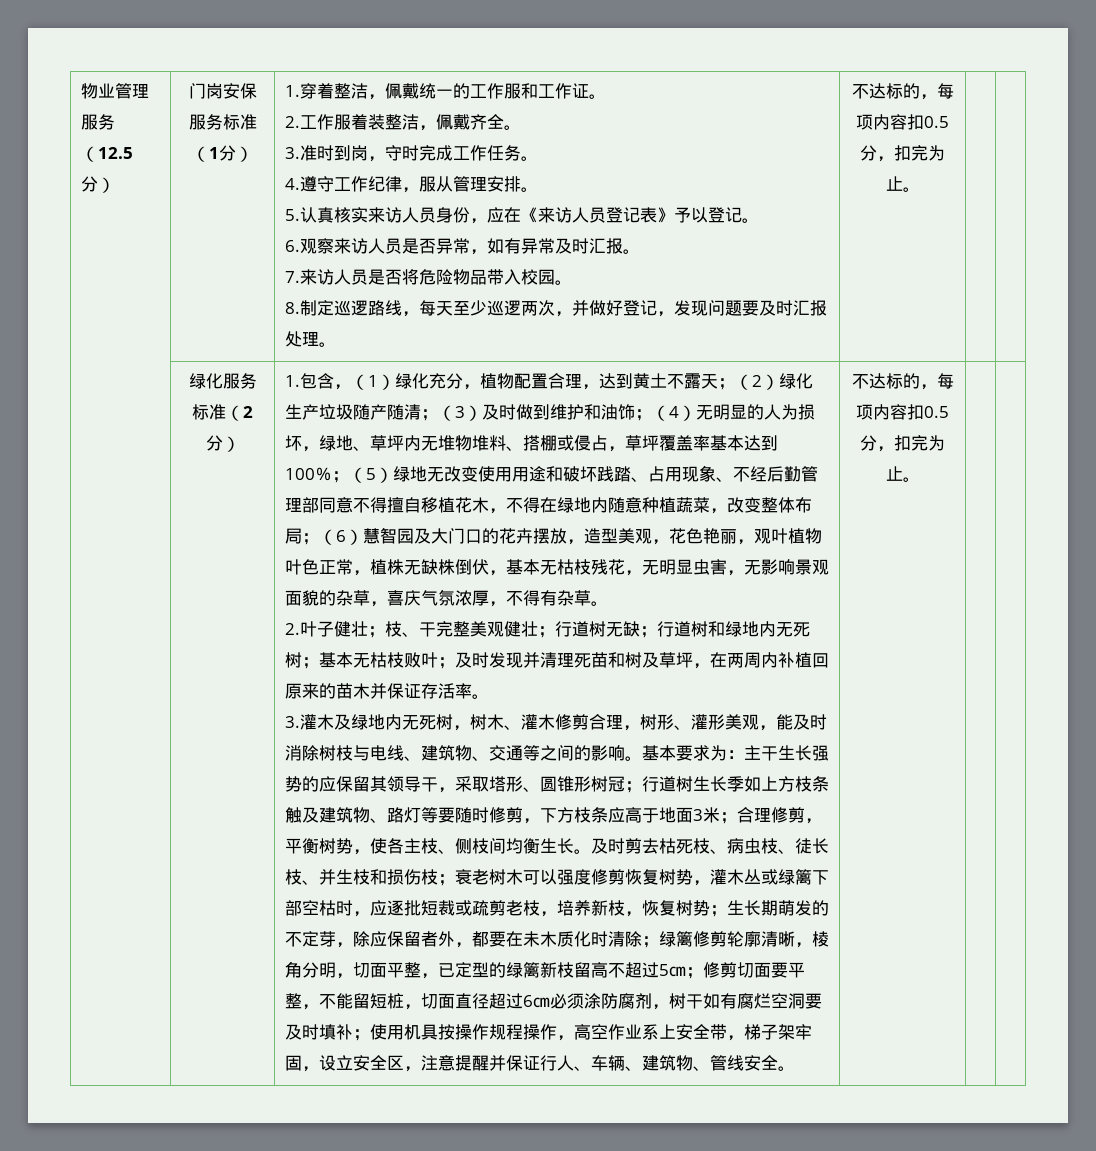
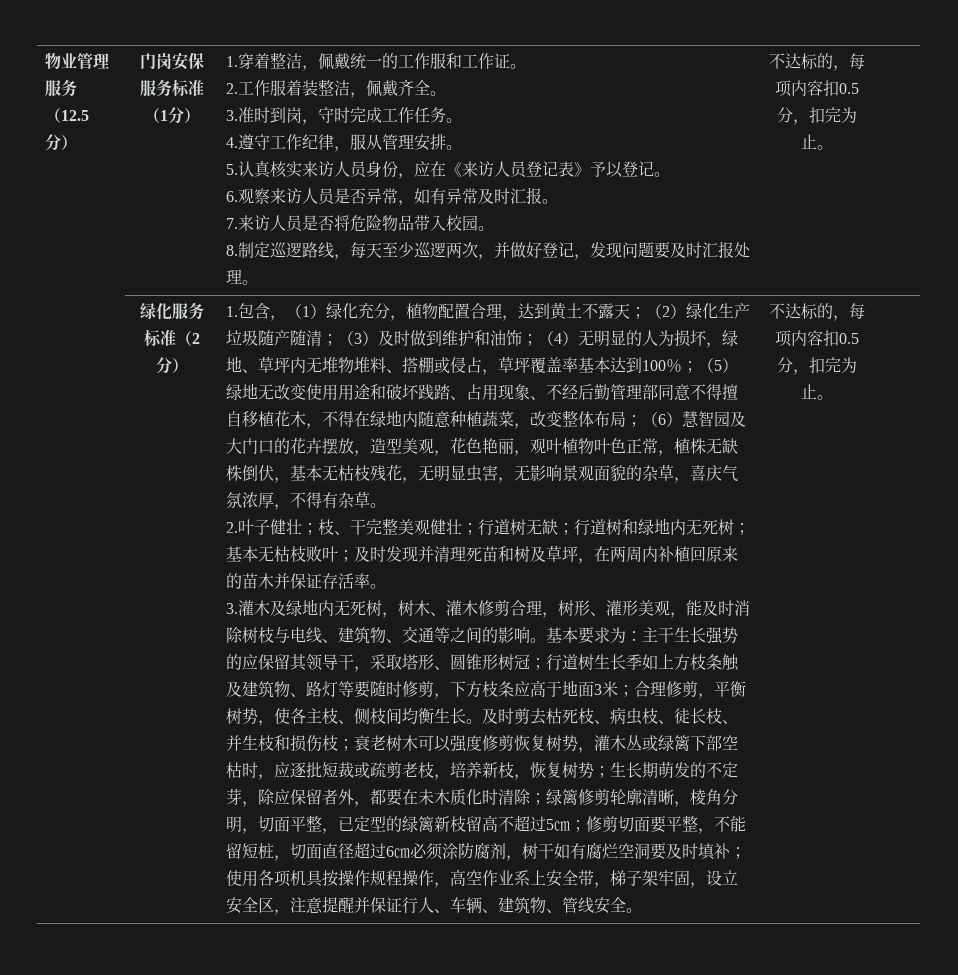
- 使用机具按操作规程操作，高空作业系上安全带，梯子架牢固，设立安全区，注意提醒并保证行人、车辆、建筑物、管线安全。
+ 使用各项机具按操作规程操作，高空作业系上安全带，梯子架牢固，设立安全区，注意提醒并保证行人、车辆、建筑物、管线安全。

